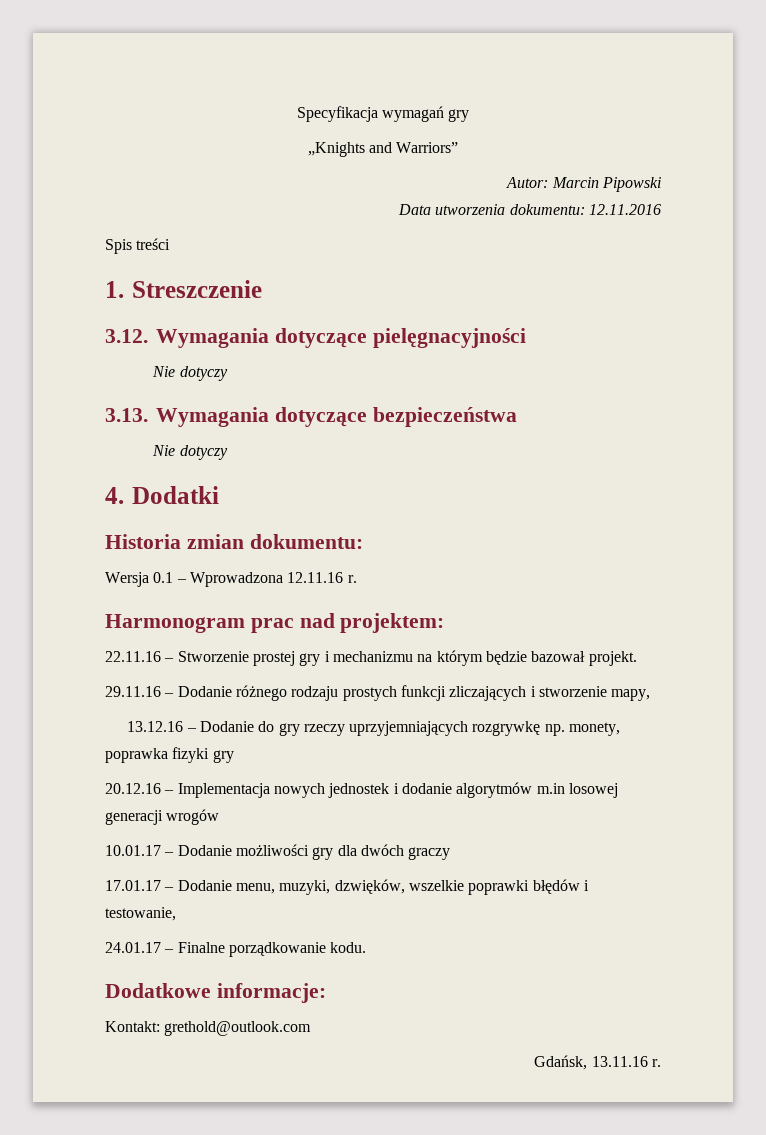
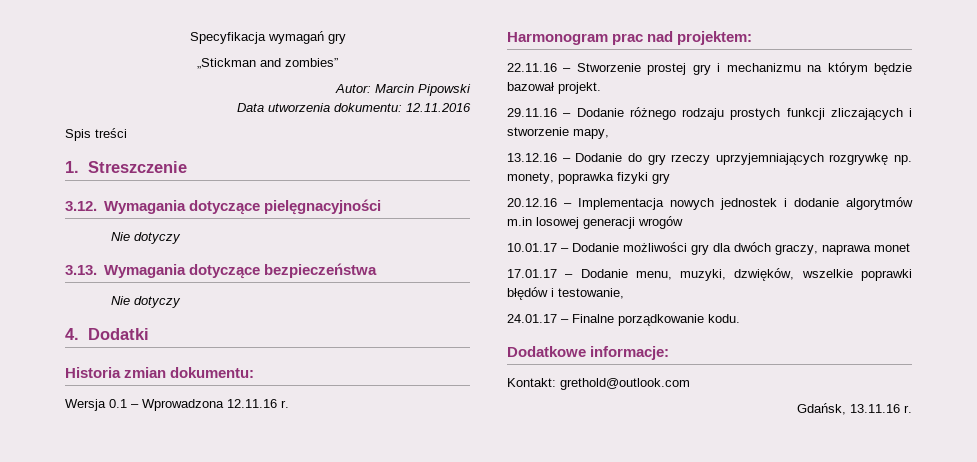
- „Knights and Warriors”
+ „Stickman and zombies”
- 10.01.17 – Dodanie możliwości gry dla dwóch graczy
+ 10.01.17 – Dodanie możliwości gry dla dwóch graczy, naprawa monet

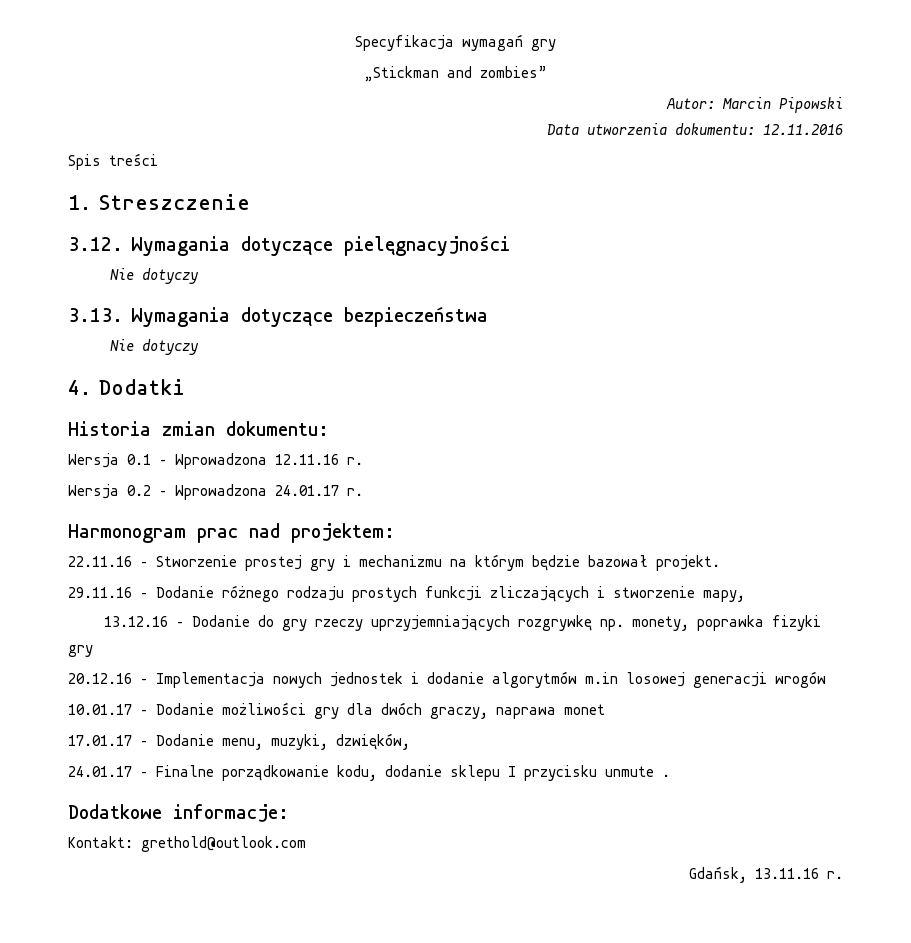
+ Wersja 0.2 – Wprowadzona 24.01.17 r.
- 17.01.17 – Dodanie menu, muzyki, dzwięków, wszelkie poprawki błędów i testowanie,
+ 17.01.17 – Dodanie menu, muzyki, dzwięków,
- 24.01.17 – Finalne porządkowanie kodu.
+ 24.01.17 – Finalne porządkowanie kodu, dodanie sklepu I przycisku unmute .

